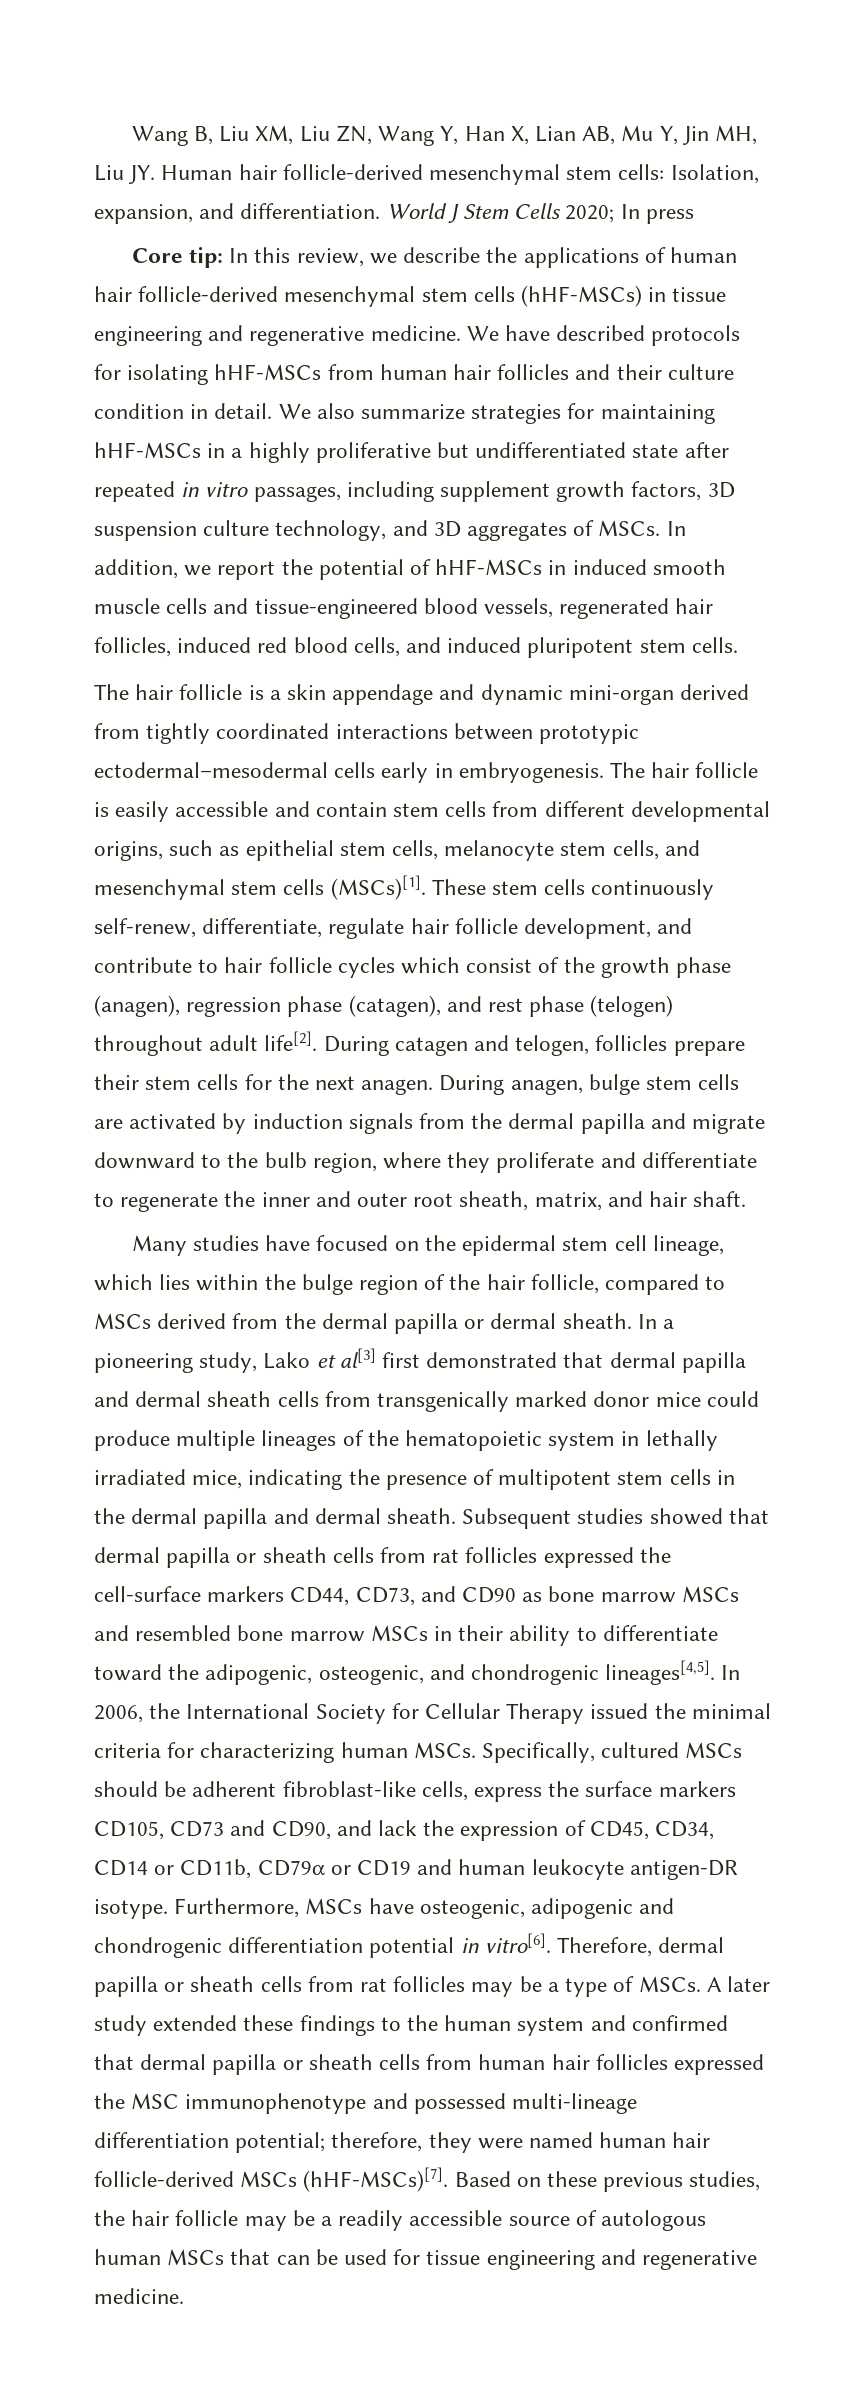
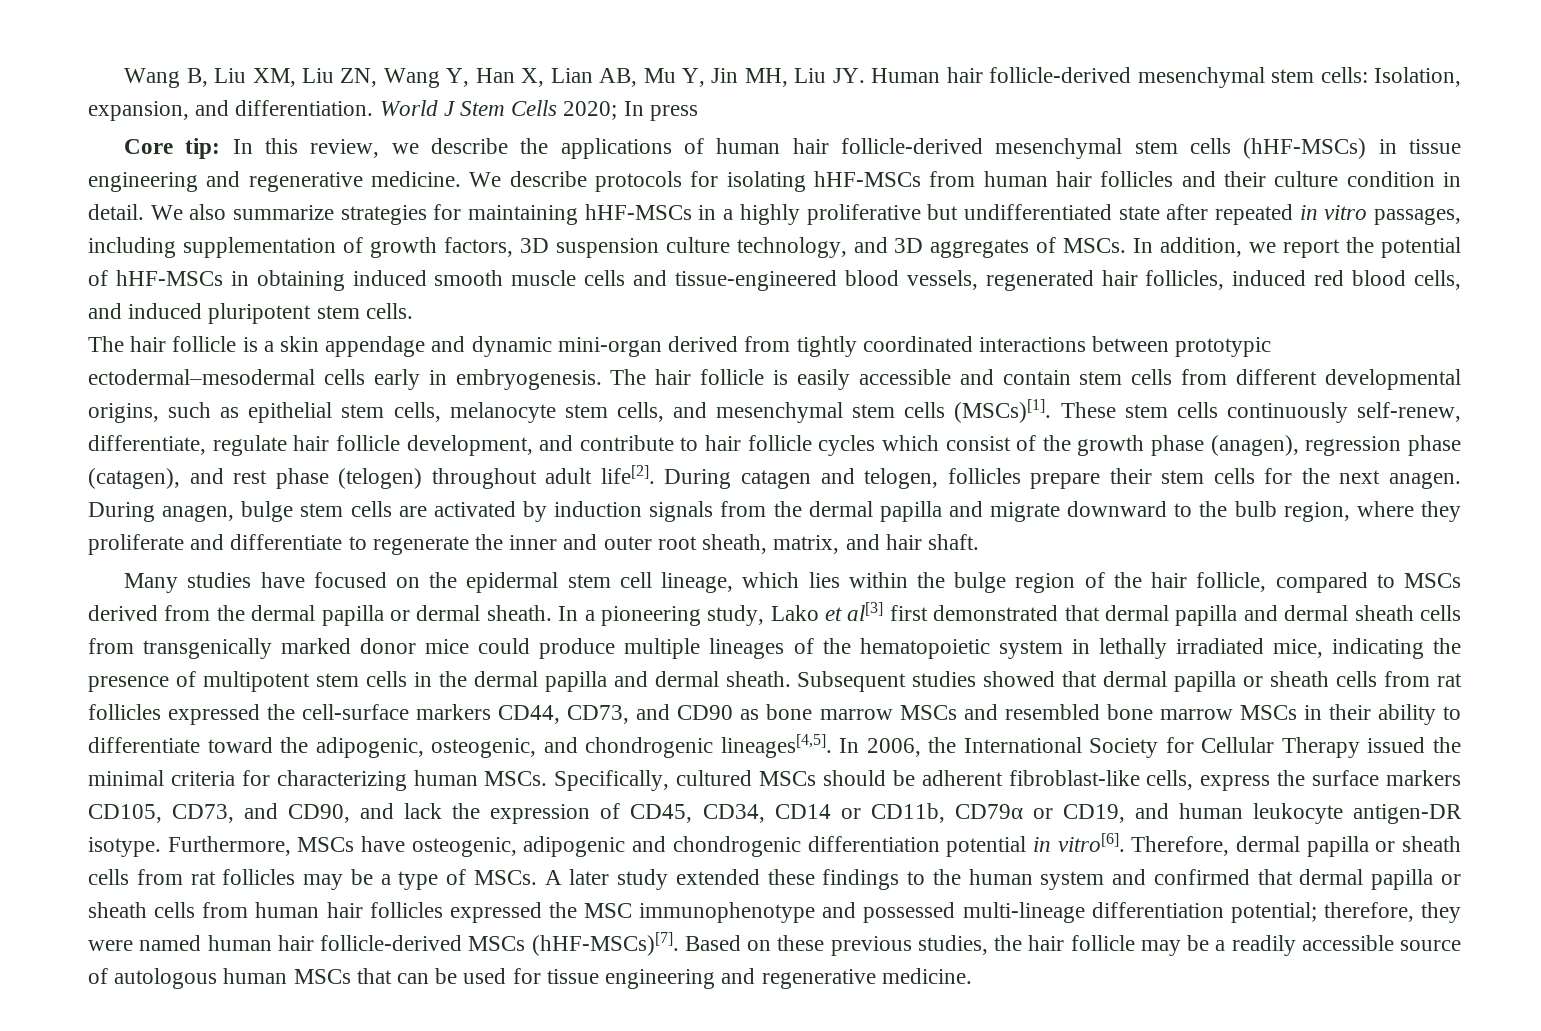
- We have described protocols for isolating hHF-MSCs from human hair follicles and their culture condition in detail.
+ We describe protocols for isolating hHF-MSCs from human hair follicles and their culture condition in detail.
- We also summarize strategies for maintaining hHF-MSCs in a highly proliferative but undifferentiated state after repeated in vitro passages, including supplement growth factors, 3D suspension culture technology, and 3D aggregates of MSCs.
+ We also summarize strategies for maintaining hHF-MSCs in a highly proliferative but undifferentiated state after repeated in vitro passages, including supplementation of growth factors, 3D suspension culture technology, and 3D aggregates of MSCs.
- In addition, we report the potential of hHF-MSCs in induced smooth muscle cells and tissue-engineered blood vessels, regenerated hair follicles, induced red blood cells, and induced pluripotent stem cells.
+ In addition, we report the potential of hHF-MSCs in obtaining induced smooth muscle cells and tissue-engineered blood vessels, regenerated hair follicles, induced red blood cells, and induced pluripotent stem cells.
- Specifically, cultured MSCs should be adherent fibroblast-like cells, express the surface markers CD105, CD73 and CD90, and lack the expression of CD45, CD34, CD14 or CD11b, CD79α or CD19 and human leukocyte antigen-DR isotype.
+ Specifically, cultured MSCs should be adherent fibroblast-like cells, express the surface markers CD105, CD73, and CD90, and lack the expression of CD45, CD34, CD14 or CD11b, CD79α or CD19, and human leukocyte antigen-DR isotype.

